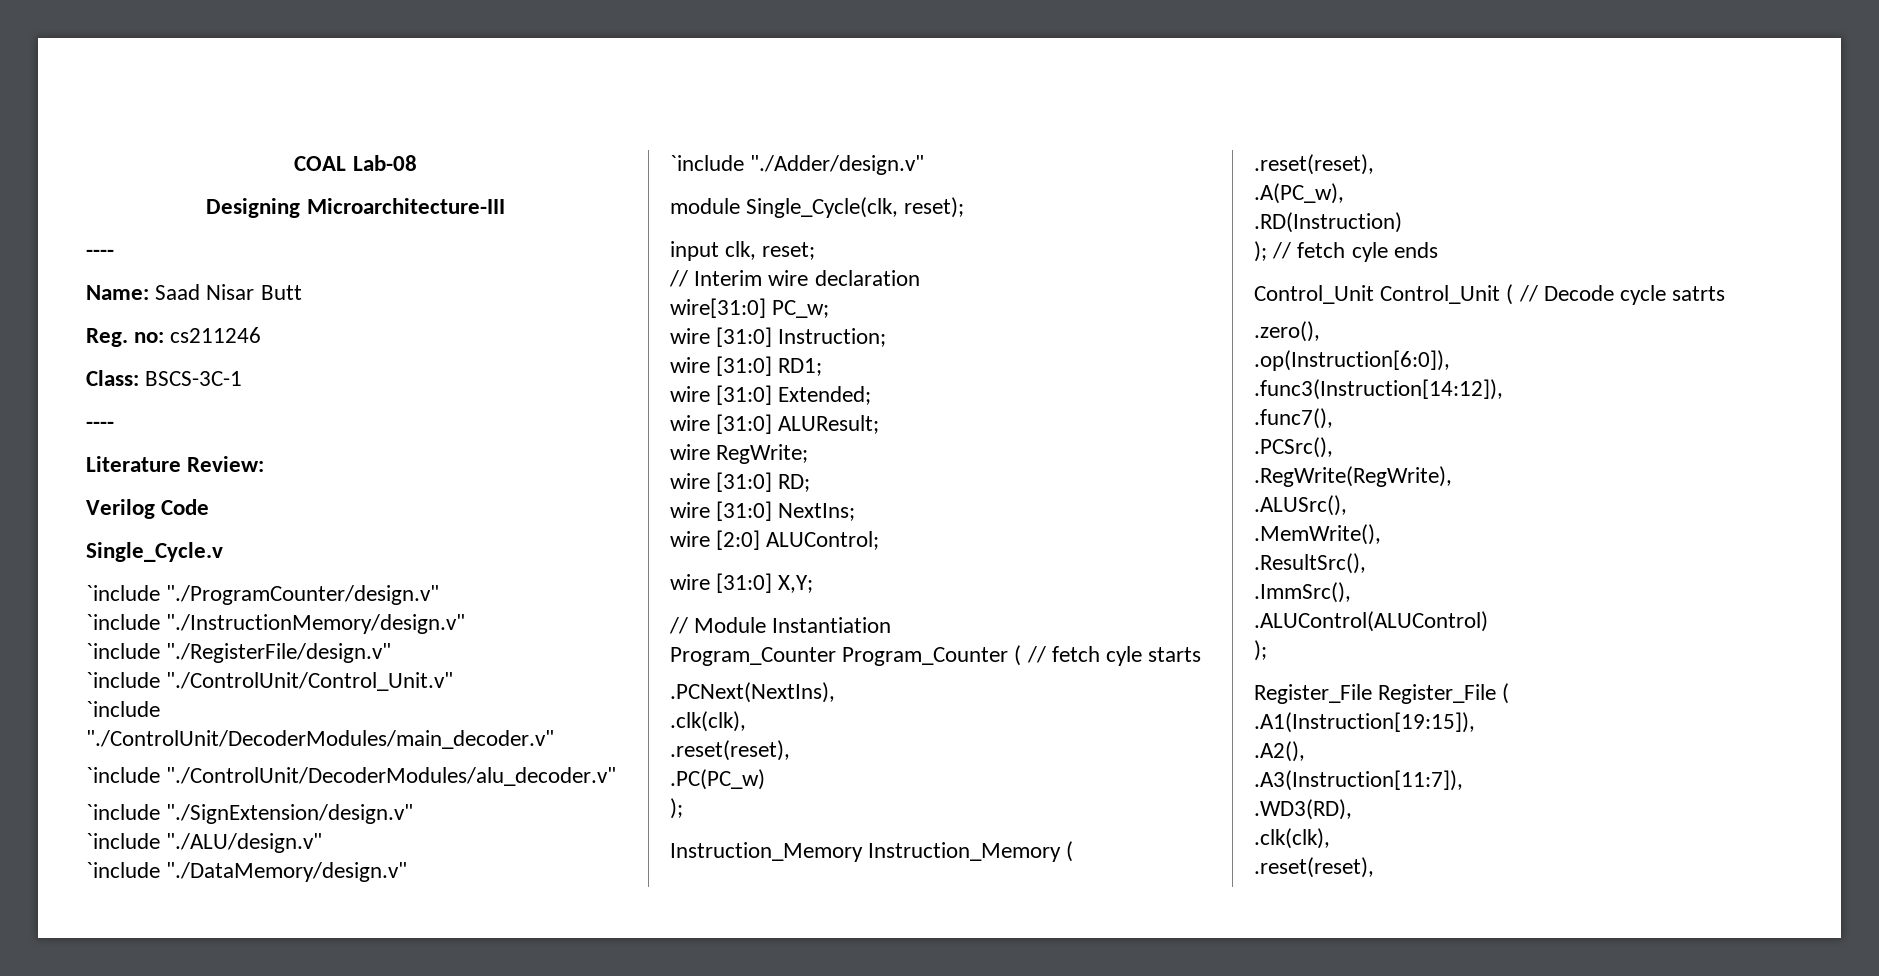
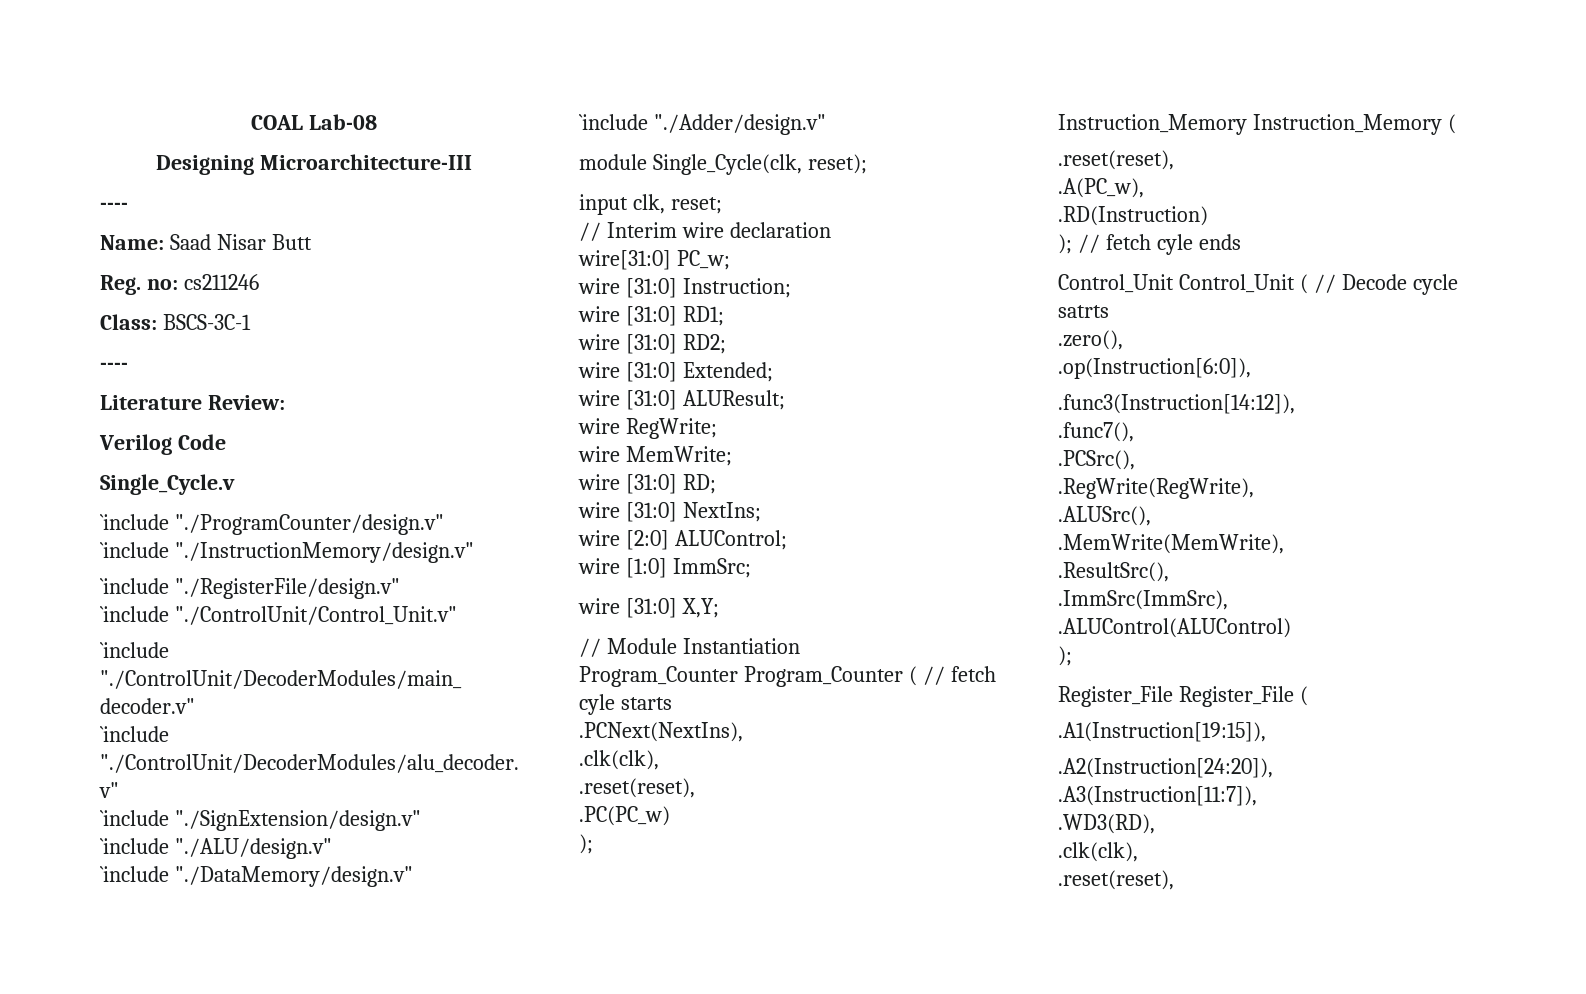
+ wire [31:0] RD2;
+ wire MemWrite;
+ wire [1:0] ImmSrc;
- .MemWrite(),
+ .MemWrite(MemWrite),
- .ImmSrc(),
+ .ImmSrc(ImmSrc),
- .A2(),
+ .A2(Instruction[24:20]),

